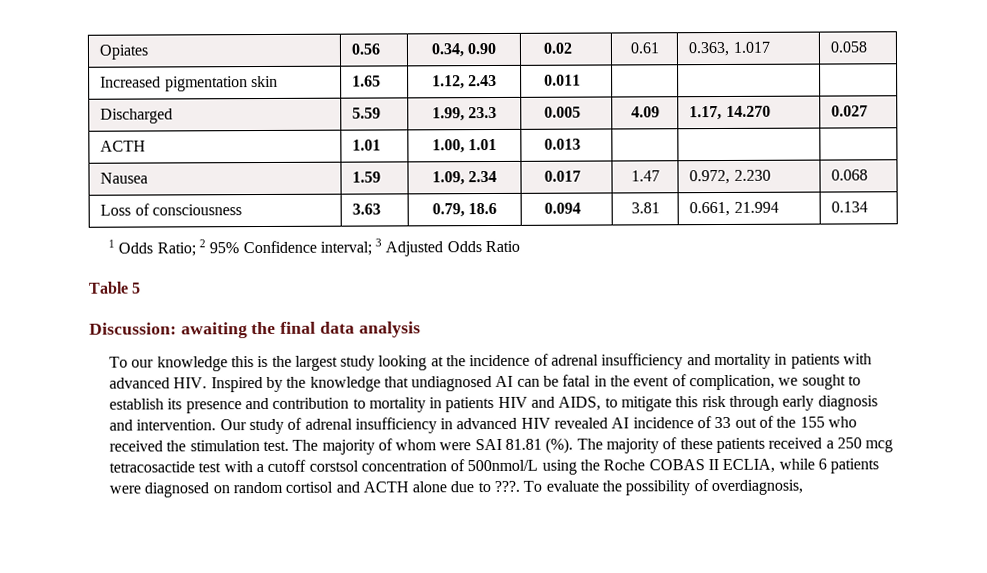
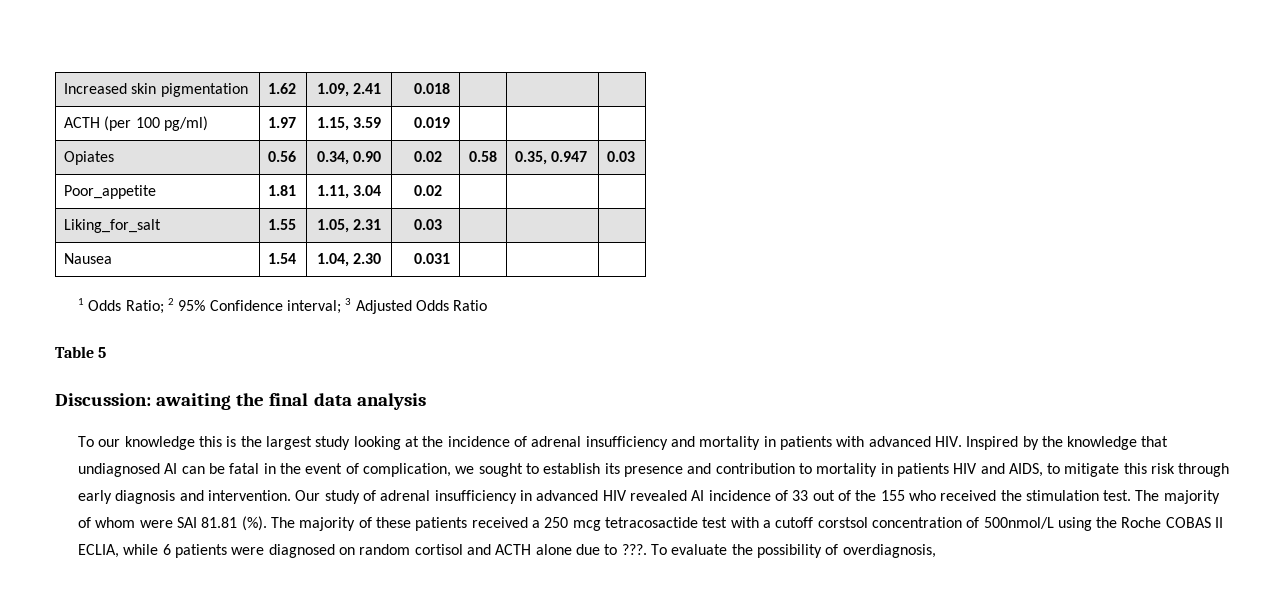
+ Increased skin pigmentation | 1.62 | 1.09, 2.41 | 0.018 | | |
+ ACTH (per 100 pg/ml) | 1.97 | 1.15, 3.59 | 0.019 | | |
- Opiates | 0.56 | 0.34, 0.90 | 0.02 | 0.61 | 0.363, 1.017 | 0.058
- Increased pigmentation skin | 1.65 | 1.12, 2.43 | 0.011 | | |
- Discharged | 5.59 | 1.99, 23.3 | 0.005 | 4.09 | 1.17, 14.270 | 0.027
- ACTH | 1.01 | 1.00, 1.01 | 0.013 | | |
- Nausea | 1.59 | 1.09, 2.34 | 0.017 | 1.47 | 0.972, 2.230 | 0.068
- Loss of consciousness | 3.63 | 0.79, 18.6 | 0.094 | 3.81 | 0.661, 21.994 | 0.134
+ Opiates | 0.56 | 0.34, 0.90 | 0.02 | 0.58 | 0.35, 0.947 | 0.03
+ Poor_appetite | 1.81 | 1.11, 3.04 | 0.02 | | |
+ Liking_for_salt | 1.55 | 1.05, 2.31 | 0.03 | | |
+ Nausea | 1.54 | 1.04, 2.30 | 0.031 | | |

